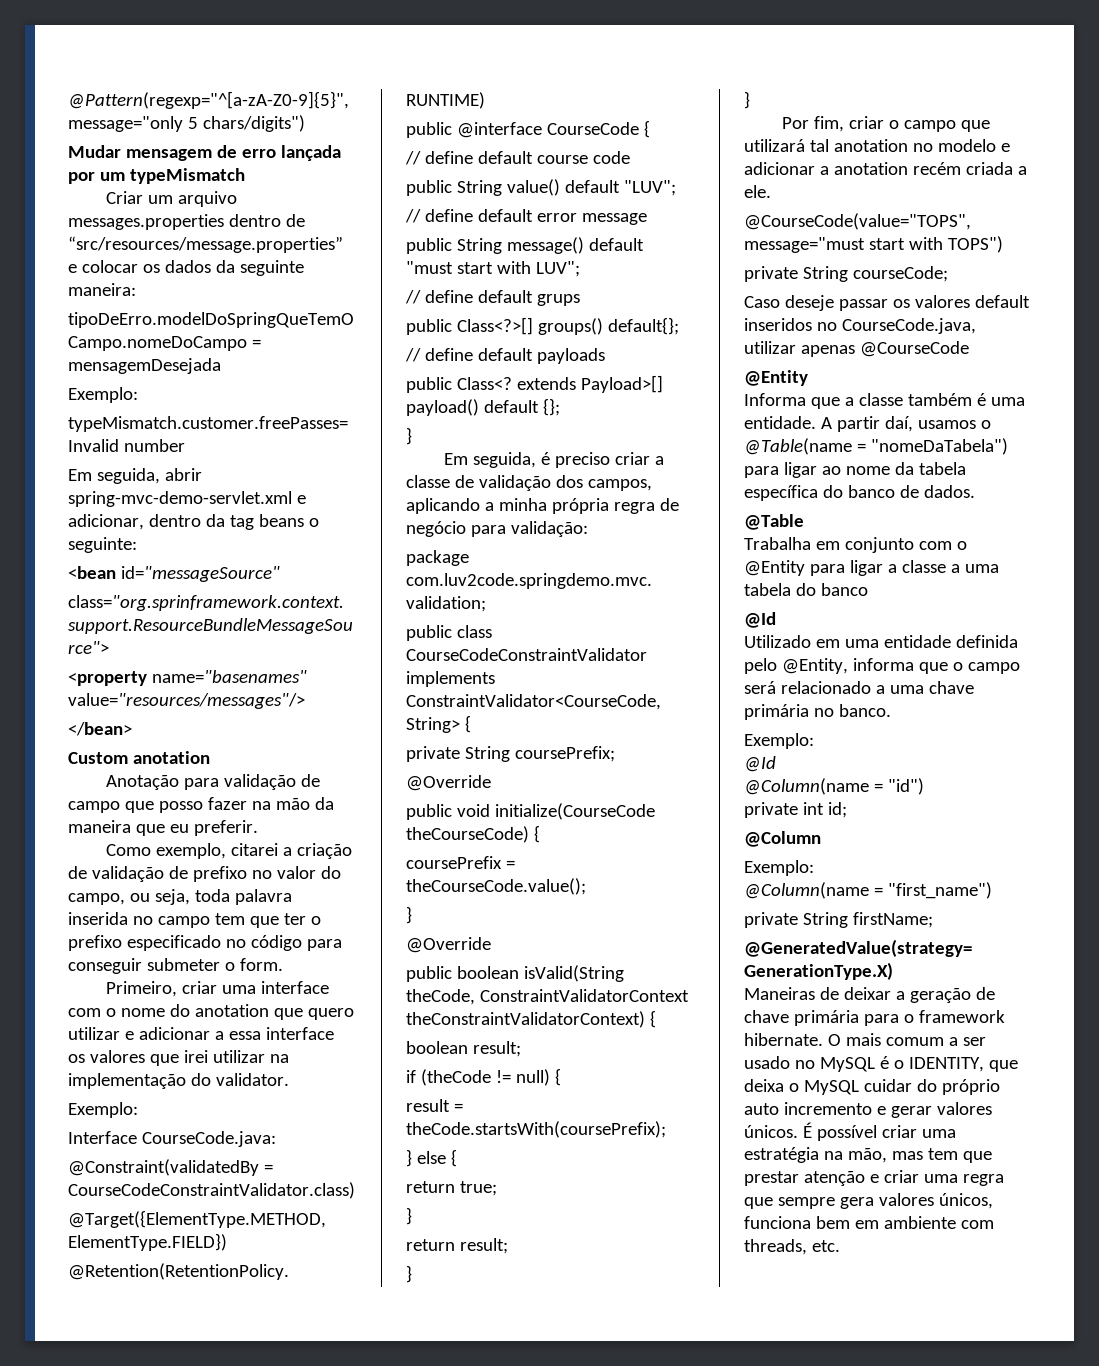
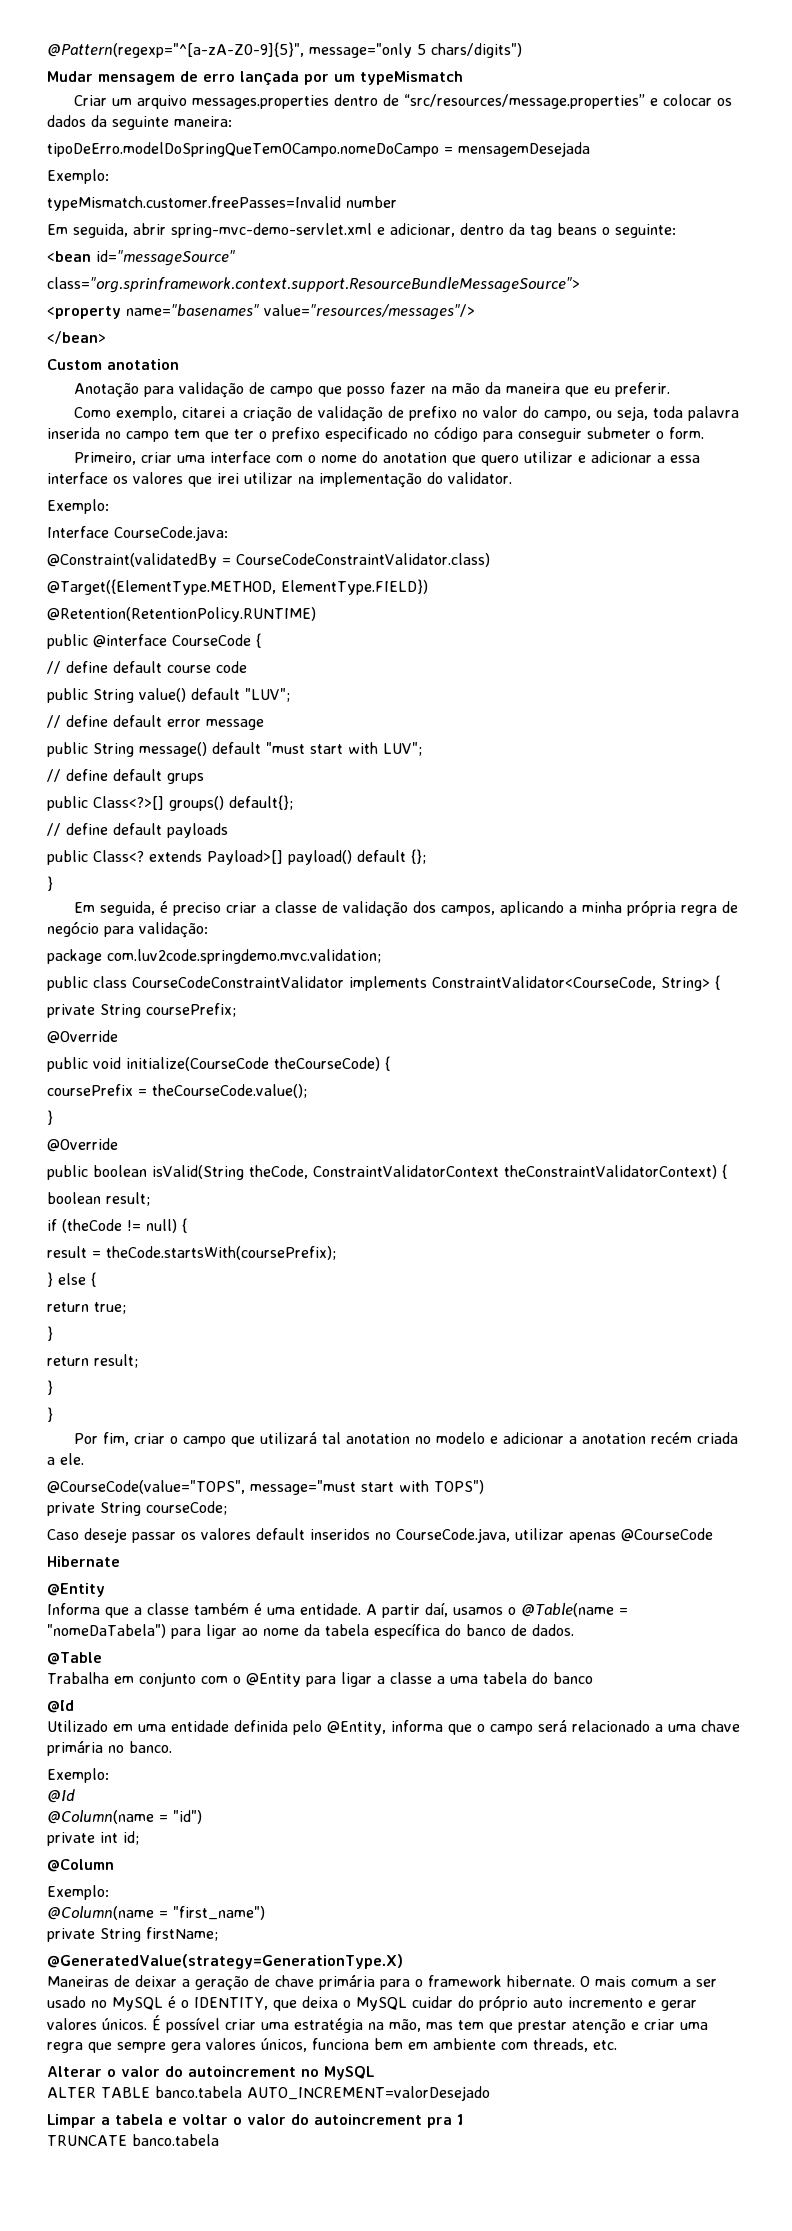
+ Hibernate
+ Alterar o valor do autoincrement no MySQL
+ ALTER TABLE banco.tabela AUTO_INCREMENT=valorDesejado
+ Limpar a tabela e voltar o valor do autoincrement pra 1
+ TRUNCATE banco.tabela

